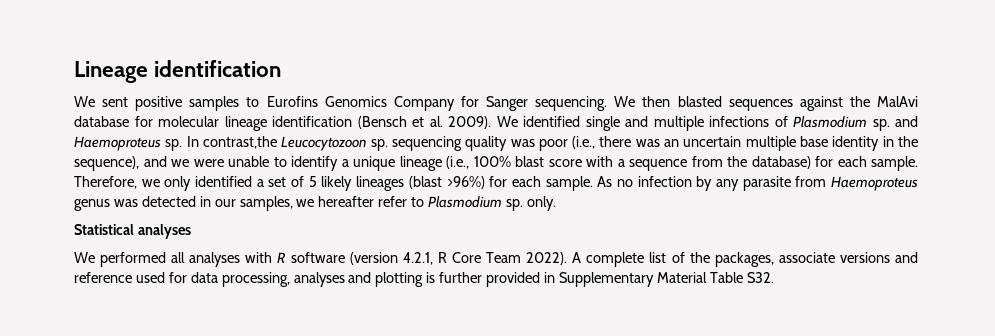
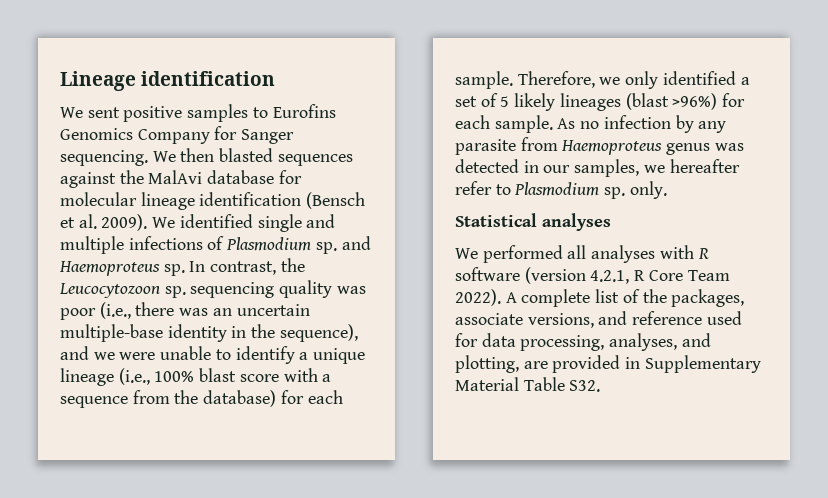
- In contrast,the Leucocytozoon sp. sequencing quality was poor (i.e., there was an uncertain multiple base identity in the sequence), and we were unable to identify a unique lineage (i.e., 100% blast score with a sequence from the database) for each sample.
+ In contrast, the Leucocytozoon sp. sequencing quality was poor (i.e., there was an uncertain multiple-base identity in the sequence), and we were unable to identify a unique lineage (i.e., 100% blast score with a sequence from the database) for each sample.
- A complete list of the packages, associate versions and reference used for data processing, analyses and plotting is further provided in Supplementary Material Table S32.
+ A complete list of the packages, associate versions, and reference used for data processing, analyses, and plotting, are provided in Supplementary Material Table S32.

